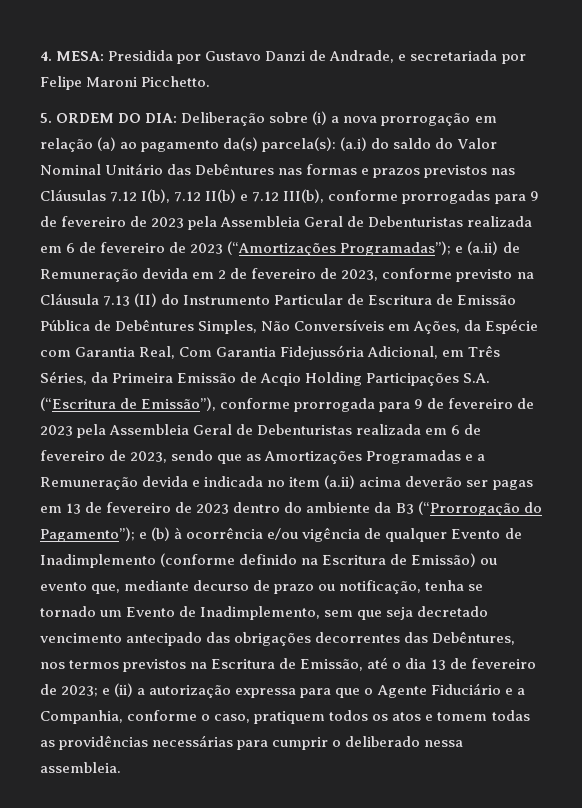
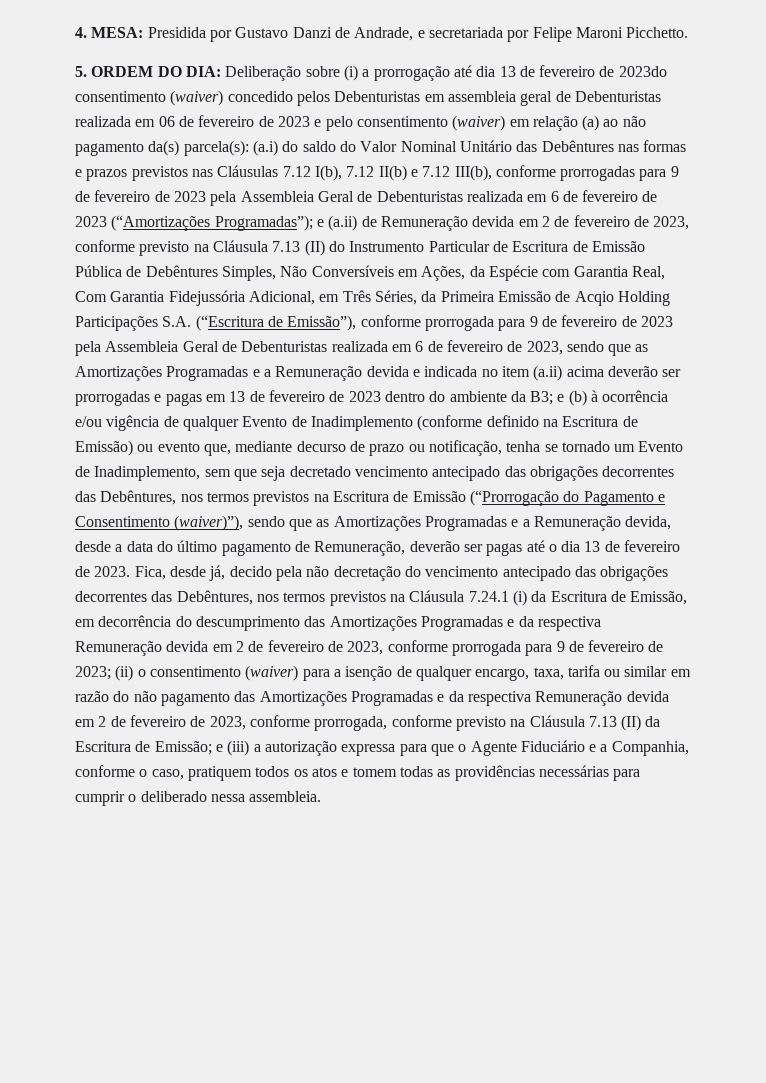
- Deliberação sobre (i) a nova prorrogação em relação (a) ao pagamento da(s) parcela(s):
+ Deliberação sobre (i) a prorrogação até dia 13 de fevereiro de 2023do consentimento (waiver) concedido pelos Debenturistas em assembleia geral de Debenturistas realizada em 06 de fevereiro de 2023 e pelo consentimento (waiver) em relação (a) ao não pagamento da(s) parcela(s):
- e (a.ii) de Remuneração devida em 2 de fevereiro de 2023, conforme previsto na Cláusula 7.13 (II) do Instrumento Particular de Escritura de Emissão Pública de Debêntures Simples, Não Conversíveis em Ações, da Espécie com Garantia Real, Com Garantia Fidejussória Adicional, em Três Séries, da Primeira Emissão de Acqio Holding Participações S.A. (“Escritura de Emissão”), conforme prorrogada para 9 de fevereiro de 2023 pela Assembleia Geral de Debenturistas realizada em 6 de fevereiro de 2023, sendo que as Amortizações Programadas e a Remuneração devida e indicada no item (a.ii) acima deverão ser pagas em 13 de fevereiro de 2023 dentro do ambiente da B3 (“Prorrogação do Pagamento”);
+ e (a.ii) de Remuneração devida em 2 de fevereiro de 2023, conforme previsto na Cláusula 7.13 (II) do Instrumento Particular de Escritura de Emissão Pública de Debêntures Simples, Não Conversíveis em Ações, da Espécie com Garantia Real, Com Garantia Fidejussória Adicional, em Três Séries, da Primeira Emissão de Acqio Holding Participações S.A. (“Escritura de Emissão”), conforme prorrogada para 9 de fevereiro de 2023 pela Assembleia Geral de Debenturistas realizada em 6 de fevereiro de 2023, sendo que as Amortizações Programadas e a Remuneração devida e indicada no item (a.ii) acima deverão ser prorrogadas e pagas em 13 de fevereiro de 2023 dentro do ambiente da B3;
- e (b) à ocorrência e/ou vigência de qualquer Evento de Inadimplemento (conforme definido na Escritura de Emissão) ou evento que, mediante decurso de prazo ou notificação, tenha se tornado um Evento de Inadimplemento, sem que seja decretado vencimento antecipado das obrigações decorrentes das Debêntures, nos termos previstos na Escritura de Emissão, até o dia 13 de fevereiro de 2023; e (ii) a autorização expressa para que o Agente Fiduciário e a Companhia, conforme o caso, pratiquem todos os atos e tomem todas as providências necessárias para cumprir o deliberado nessa assembleia.
+ e (b) à ocorrência e/ou vigência de qualquer Evento de Inadimplemento (conforme definido na Escritura de Emissão) ou evento que, mediante decurso de prazo ou notificação, tenha se tornado um Evento de Inadimplemento, sem que seja decretado vencimento antecipado das obrigações decorrentes das Debêntures, nos termos previstos na Escritura de Emissão (“Prorrogação do Pagamento e Consentimento (waiver)”), sendo que as Amortizações Programadas e a Remuneração devida, desde a data do último pagamento de Remuneração, deverão ser pagas até o dia 13 de fevereiro de 2023. Fica, desde já, decido pela não decretação do vencimento antecipado das obrigações decorrentes das Debêntures, nos termos previstos na Cláusula 7.24.1 (i) da Escritura de Emissão, em decorrência do descumprimento das Amortizações Programadas e da respectiva Remuneração devida em 2 de fevereiro de 2023, conforme prorrogada para 9 de fevereiro de 2023; (ii) o consentimento (waiver) para a isenção de qualquer encargo, taxa, tarifa ou similar em razão do não pagamento das Amortizações Programadas e da respectiva Remuneração devida em 2 de fevereiro de 2023, conforme prorrogada, conforme previsto na Cláusula 7.13 (II) da Escritura de Emissão; e (iii) a autorização expressa para que o Agente Fiduciário e a Companhia, conforme o caso, pratiquem todos os atos e tomem todas as providências necessárias para cumprir o deliberado nessa assembleia.

